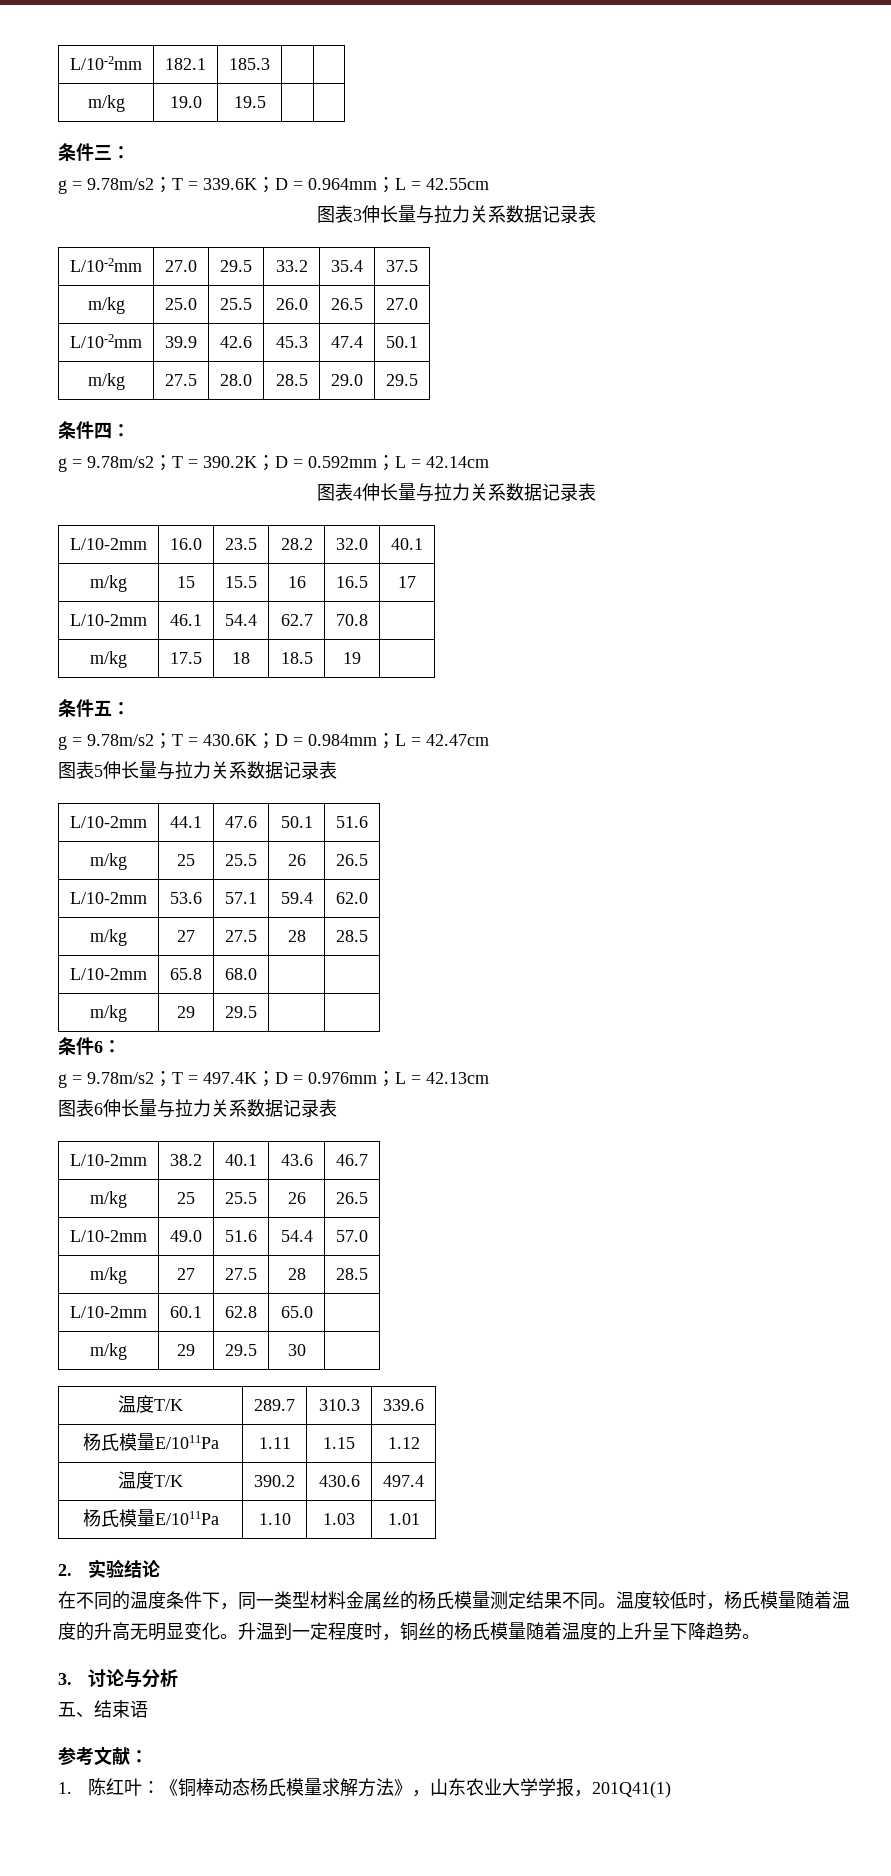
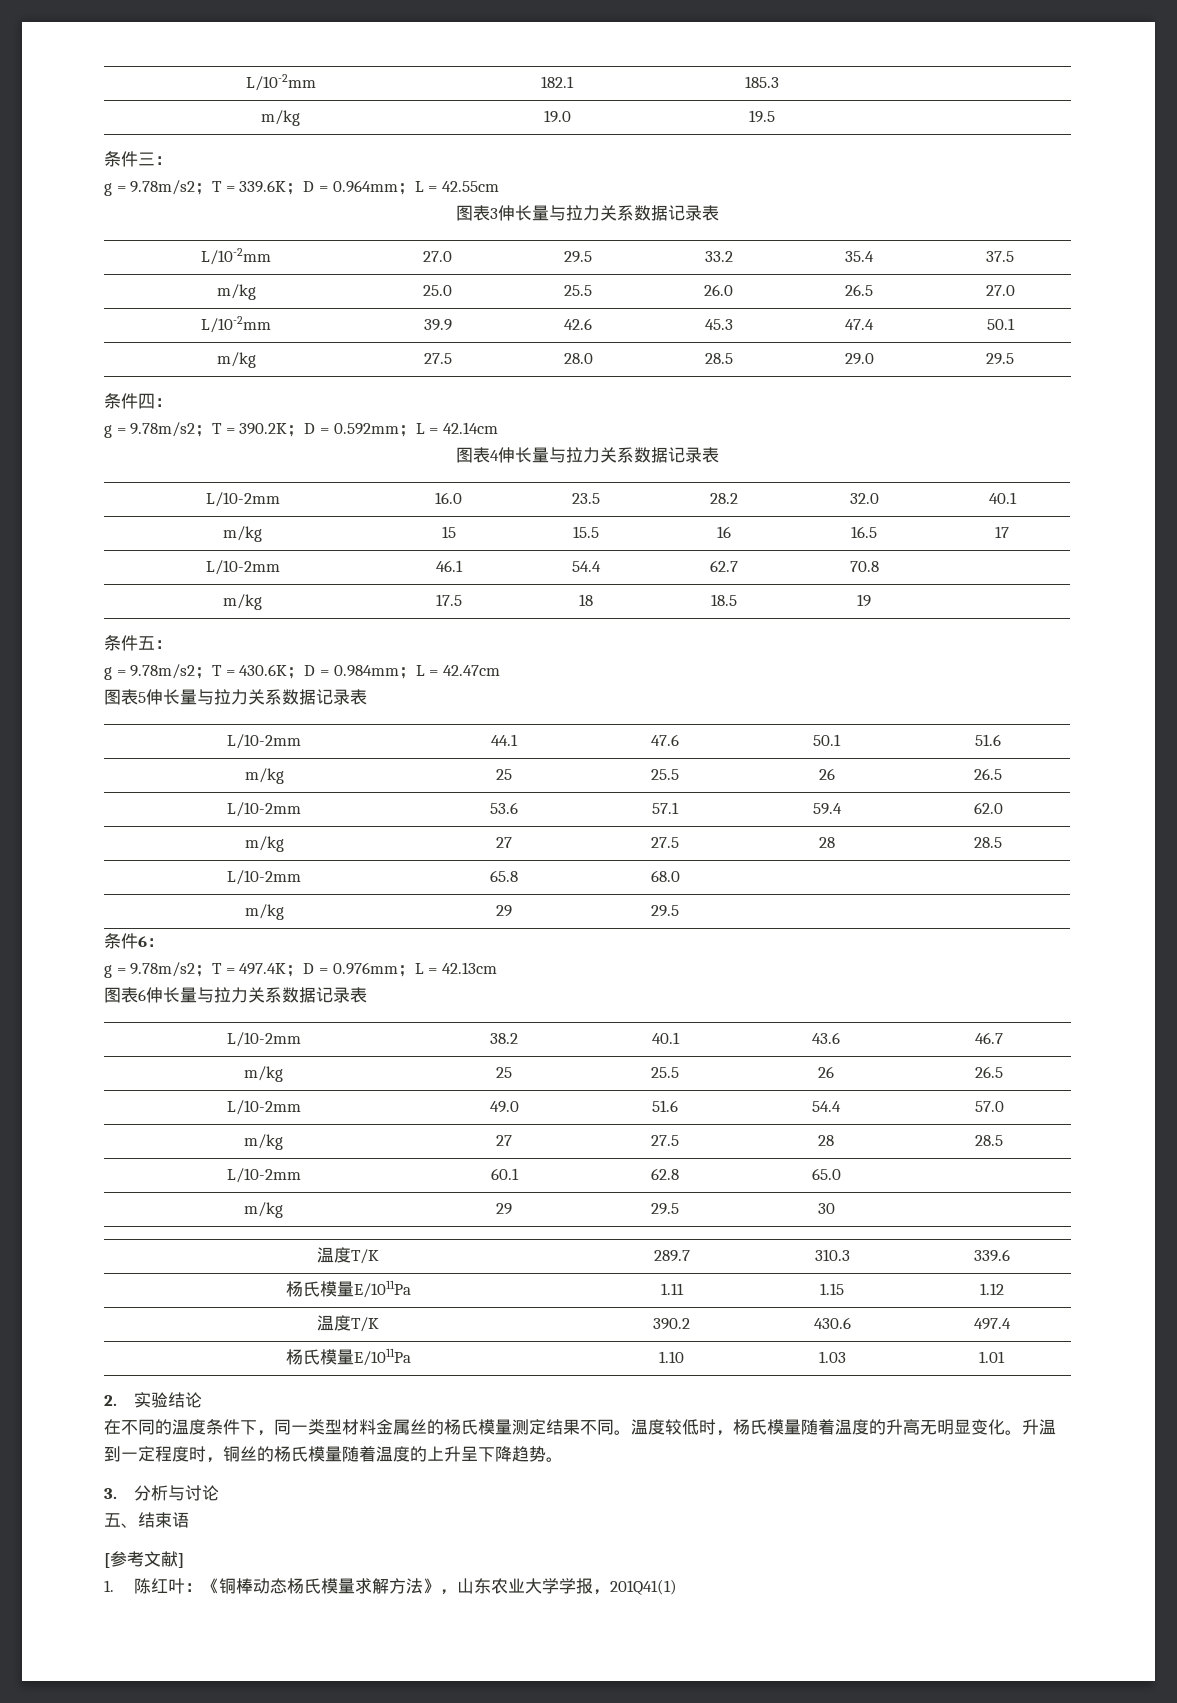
- 3.讨论与分析
+ 3.分析与讨论
- 参考文献：
+ [参考文献]

